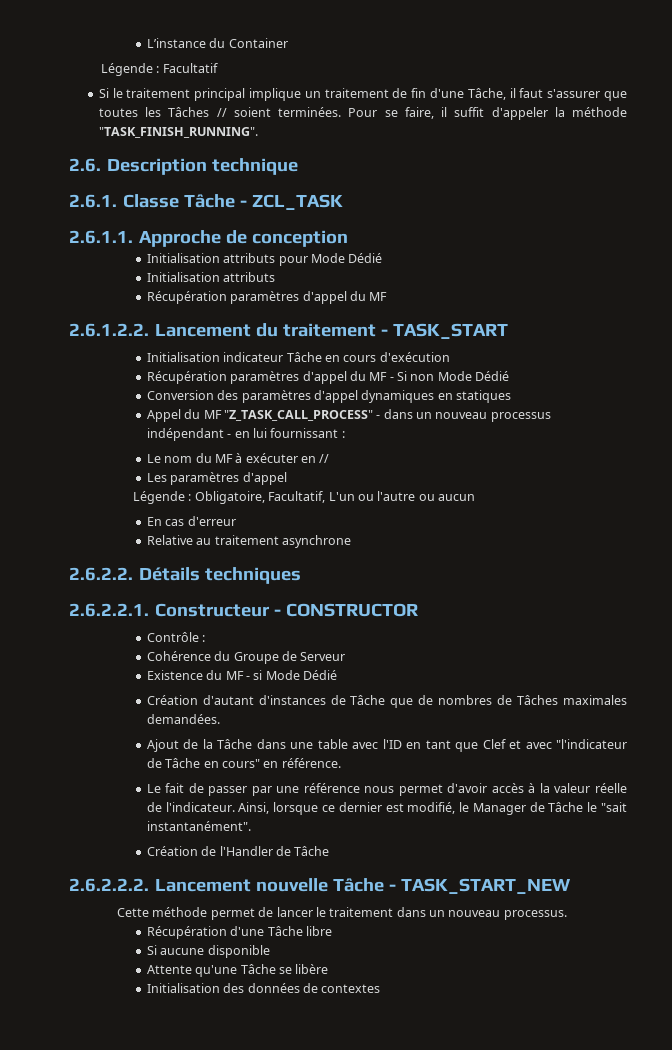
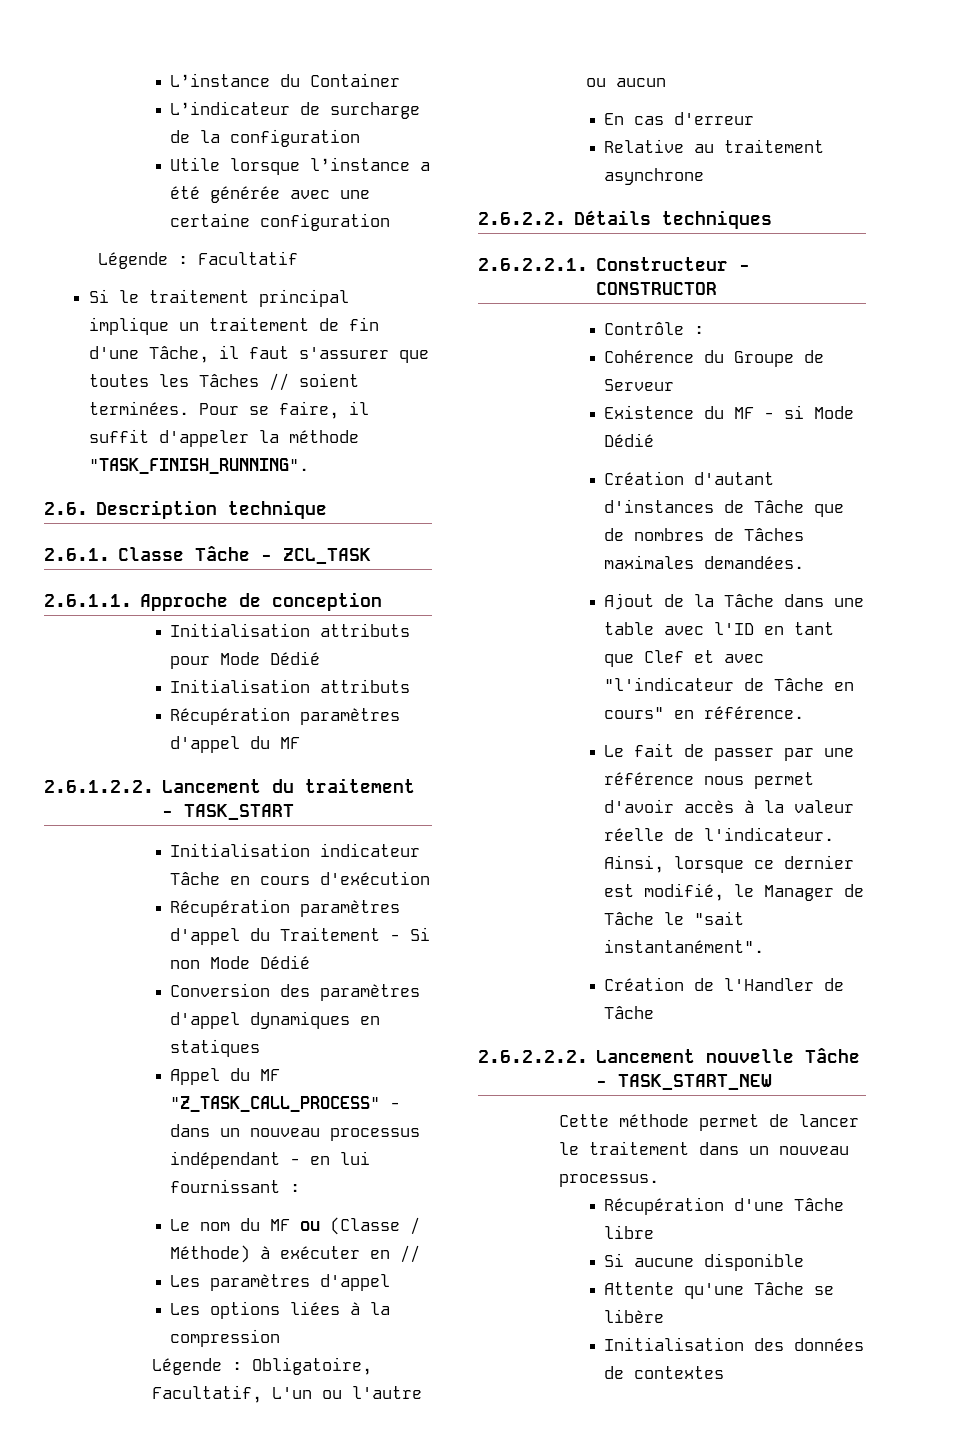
+ L’indicateur de surcharge de la configuration
+ Utile lorsque l’instance a été générée avec une certaine configuration
- Récupération paramètres d'appel du MF - Si non Mode Dédié
+ Récupération paramètres d'appel du Traitement - Si non Mode Dédié
- Le nom du MF à exécuter en //
+ Le nom du MF ou (Classe / Méthode) à exécuter en //
+ Les options liées à la compression

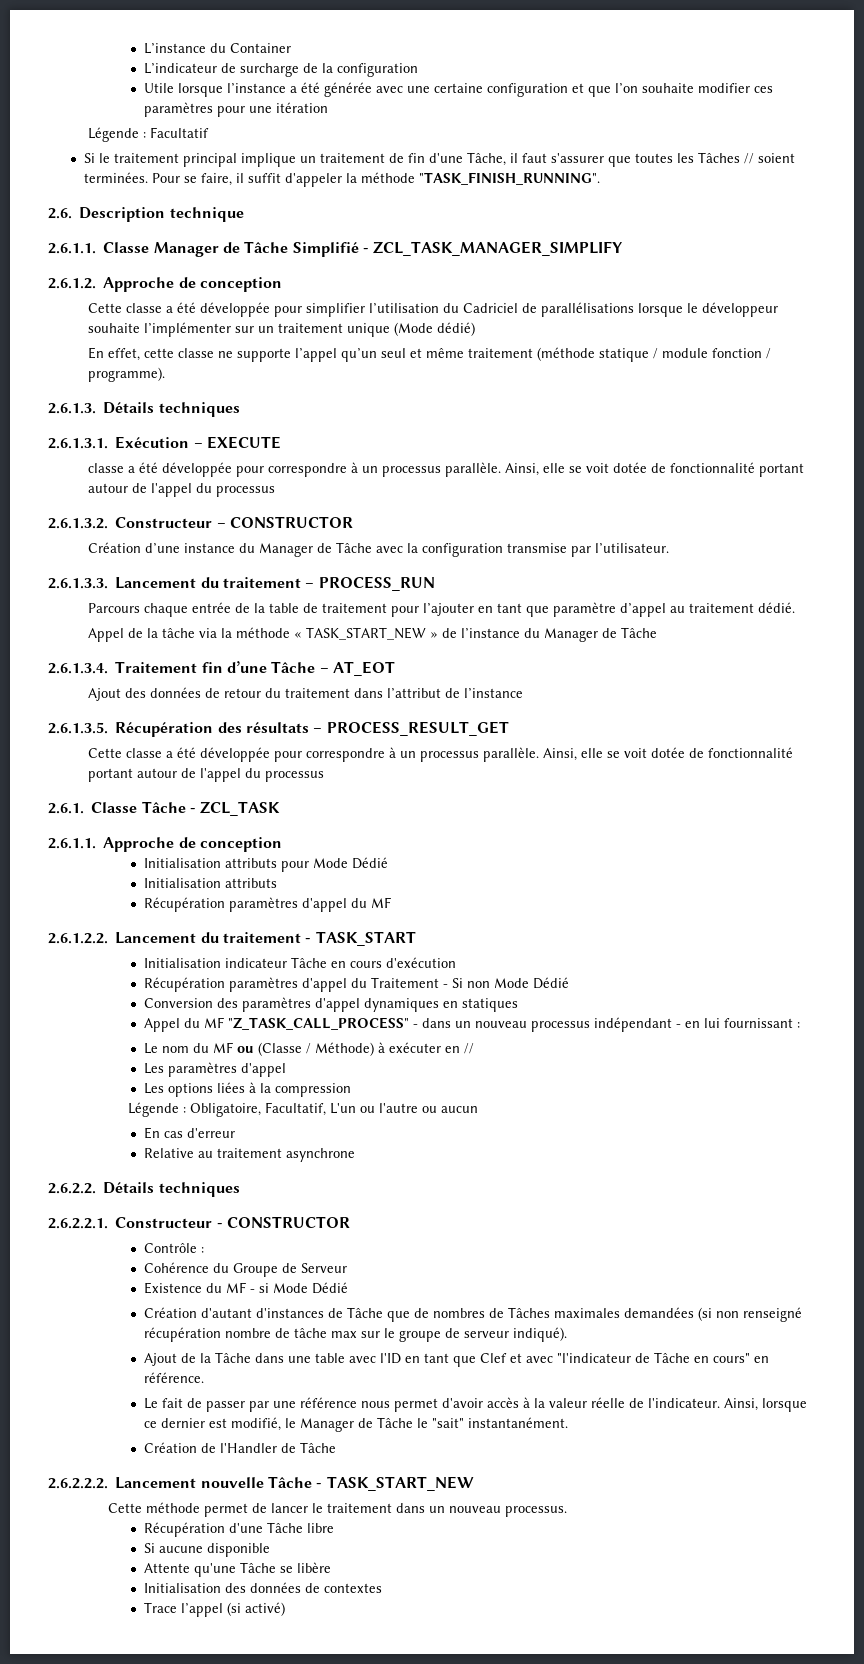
- Utile lorsque l’instance a été générée avec une certaine configuration
+ Utile lorsque l’instance a été générée avec une certaine configuration et que l’on souhaite modifier ces paramètres pour une itération
+ 2.6.1.1. Classe Manager de Tâche Simplifié - ZCL_TASK_MANAGER_SIMPLIFY
+ 2.6.1.2. Approche de conception
+ Cette classe a été développée pour simplifier l’utilisation du Cadriciel de parallélisations lorsque le développeur souhaite l’implémenter sur un traitement unique (Mode dédié)
+ En effet, cette classe ne supporte l’appel qu’un seul et même traitement (méthode statique / module fonction / programme).
+ 2.6.1.3. Détails techniques
+ 2.6.1.3.1. Exécution – EXECUTE
+ classe a été développée pour correspondre à un processus parallèle. Ainsi, elle se voit dotée de fonctionnalité portant autour de l'appel du processus
+ 2.6.1.3.2. Constructeur – CONSTRUCTOR
+ Création d’une instance du Manager de Tâche avec la configuration transmise par l’utilisateur.
+ 2.6.1.3.3. Lancement du traitement – PROCESS_RUN
+ Parcours chaque entrée de la table de traitement pour l’ajouter en tant que paramètre d’appel au traitement dédié.
+ Appel de la tâche via la méthode « TASK_START_NEW » de l’instance du Manager de Tâche
+ 2.6.1.3.4. Traitement fin d’une Tâche – AT_EOT
+ Ajout des données de retour du traitement dans l’attribut de l’instance
+ 2.6.1.3.5. Récupération des résultats – PROCESS_RESULT_GET
+ Cette classe a été développée pour correspondre à un processus parallèle. Ainsi, elle se voit dotée de fonctionnalité portant autour de l'appel du processus
- Création d'autant d'instances de Tâche que de nombres de Tâches maximales demandées.
+ Création d'autant d'instances de Tâche que de nombres de Tâches maximales demandées (si non renseigné récupération nombre de tâche max sur le groupe de serveur indiqué).
- Ainsi, lorsque ce dernier est modifié, le Manager de Tâche le "sait instantanément".
+ Ainsi, lorsque ce dernier est modifié, le Manager de Tâche le "sait" instantanément.
+ Trace l’appel (si activé)

